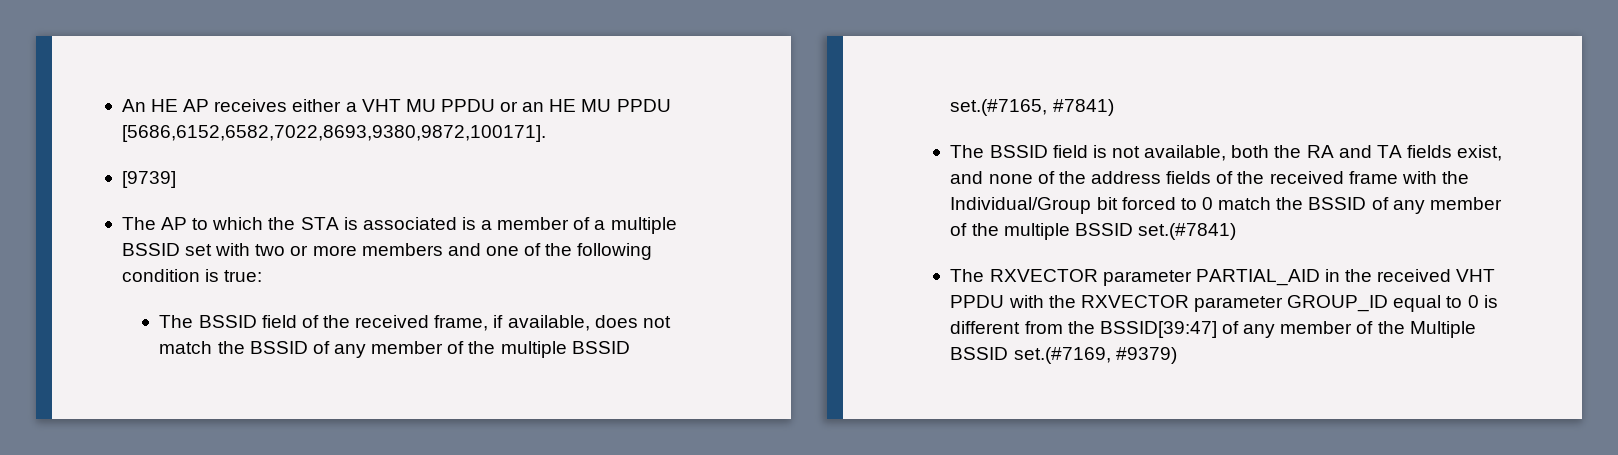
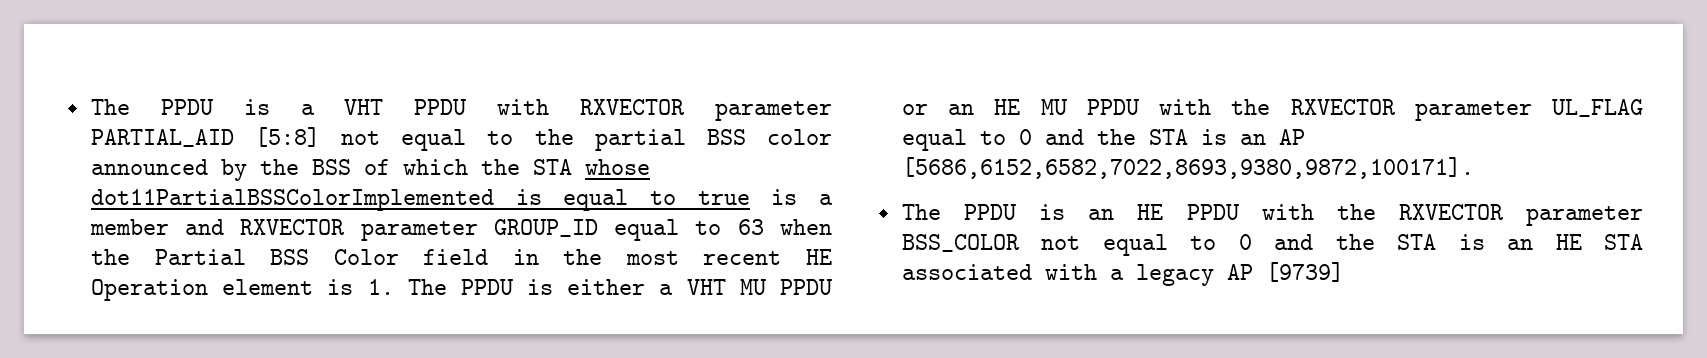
- An HE AP receives either a VHT MU PPDU or an HE MU PPDU [5686,6152,6582,7022,8693,9380,9872,100171].
- [9739]
- The AP to which the STA is associated is a member of a multiple BSSID set with two or more members and one of the following condition is true:
- The BSSID field of the received frame, if available, does not match the BSSID of any member of the multiple BSSID set.(#7165, #7841)
- The BSSID field is not available, both the RA and TA fields exist, and none of the address fields of the received frame with the Individual/Group bit forced to 0 match the BSSID of any member of the multiple BSSID set.(#7841)
- The RXVECTOR parameter PARTIAL_AID in the received VHT PPDU with the RXVECTOR parameter GROUP_ID equal to 0 is different from the BSSID[39:47] of any member of the Multiple BSSID set.(#7169, #9379)
+ The PPDU is a VHT PPDU with RXVECTOR parameter PARTIAL_AID [5:8] not equal to the partial BSS color announced by the BSS of which the STA whose dot11PartialBSSColorImplemented is equal to true is a member and RXVECTOR parameter GROUP_ID equal to 63 when the Partial BSS Color field in the most recent HE Operation element is 1. The PPDU is either a VHT MU PPDU or an HE MU PPDU with the RXVECTOR parameter UL_FLAG equal to 0 and the STA is an AP [5686,6152,6582,7022,8693,9380,9872,100171].
+ The PPDU is an HE PPDU with the RXVECTOR parameter BSS_COLOR not equal to 0 and the STA is an HE STA associated with a legacy AP [9739]

